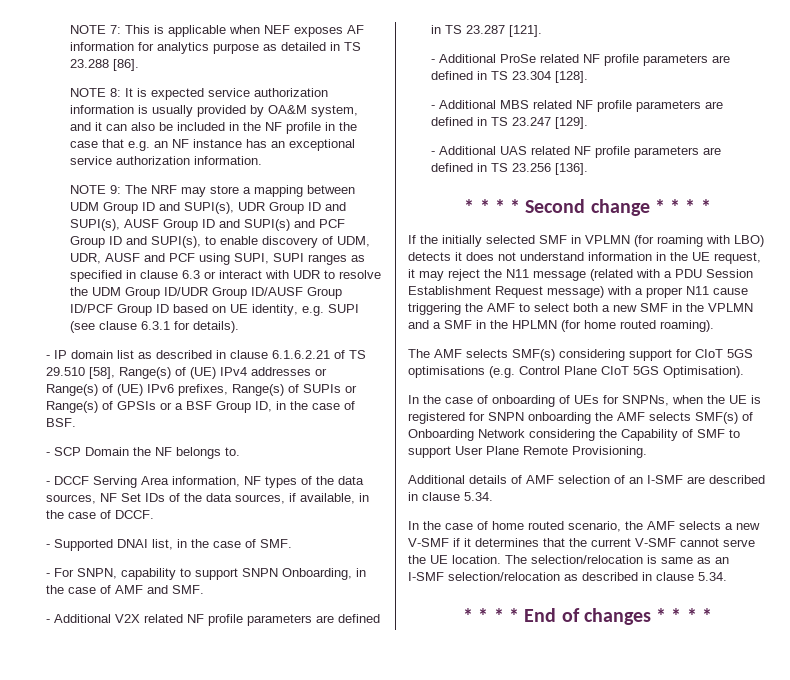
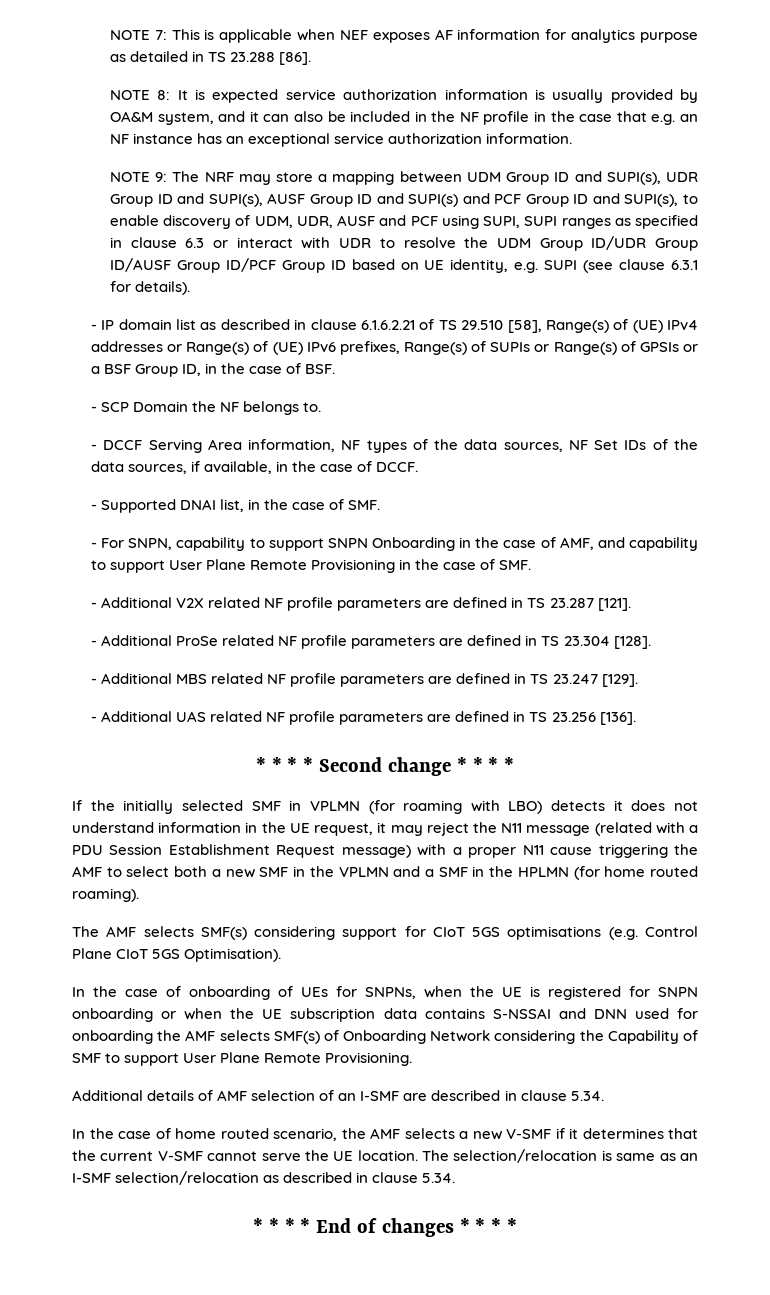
- - For SNPN, capability to support SNPN Onboarding, in the case of AMF and SMF.
+ - For SNPN, capability to support SNPN Onboarding in the case of AMF, and capability to support User Plane Remote Provisioning in the case of SMF.
- In the case of onboarding of UEs for SNPNs, when the UE is registered for SNPN onboarding the AMF selects SMF(s) of Onboarding Network considering the Capability of SMF to support User Plane Remote Provisioning.
+ In the case of onboarding of UEs for SNPNs, when the UE is registered for SNPN onboarding or when the UE subscription data contains S-NSSAI and DNN used for onboarding the AMF selects SMF(s) of Onboarding Network considering the Capability of SMF to support User Plane Remote Provisioning.

